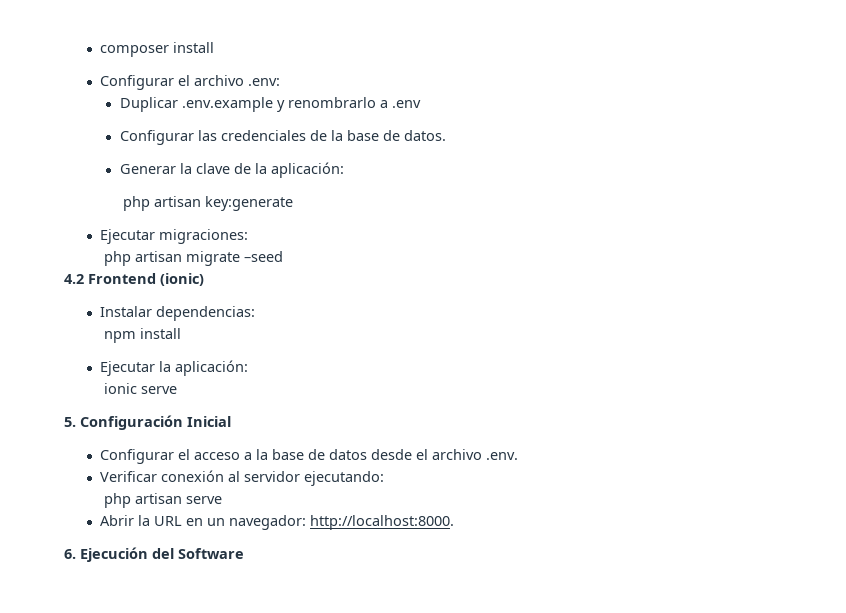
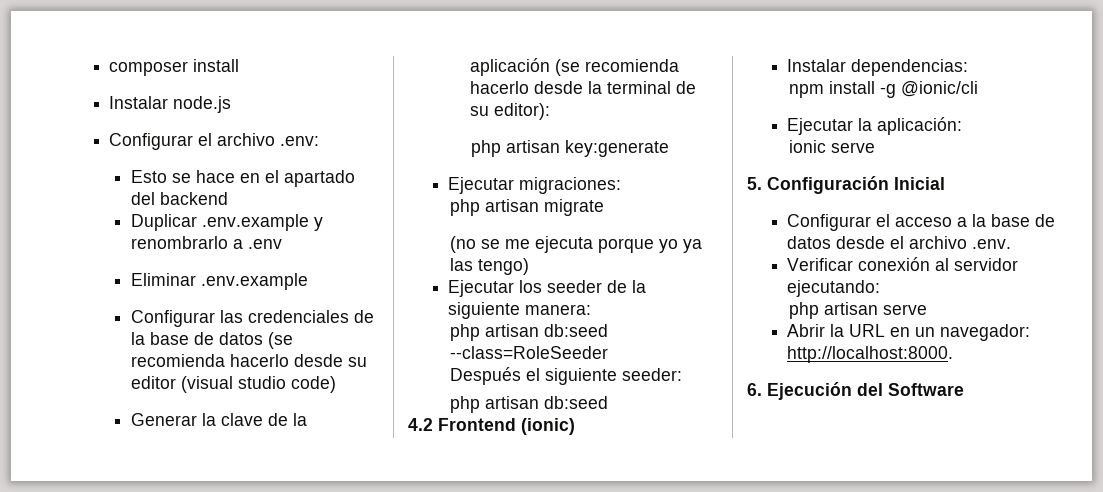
+ Instalar node.js
+ Esto se hace en el apartado del backend
+ Eliminar .env.example
- Configurar las credenciales de la base de datos.
+ Configurar las credenciales de la base de datos (se recomienda hacerlo desde su editor (visual studio code)
- Generar la clave de la aplicación:
+ Generar la clave de la aplicación (se recomienda hacerlo desde la terminal de su editor):
- php artisan migrate –seed
+ php artisan migrate
+ (no se me ejecuta porque yo ya las tengo)
+ Ejecutar los seeder de la siguiente manera:
+ php artisan db:seed --class=RoleSeeder
+ Después el siguiente seeder:
+ php artisan db:seed
- npm install
+ npm install -g @ionic/cli

